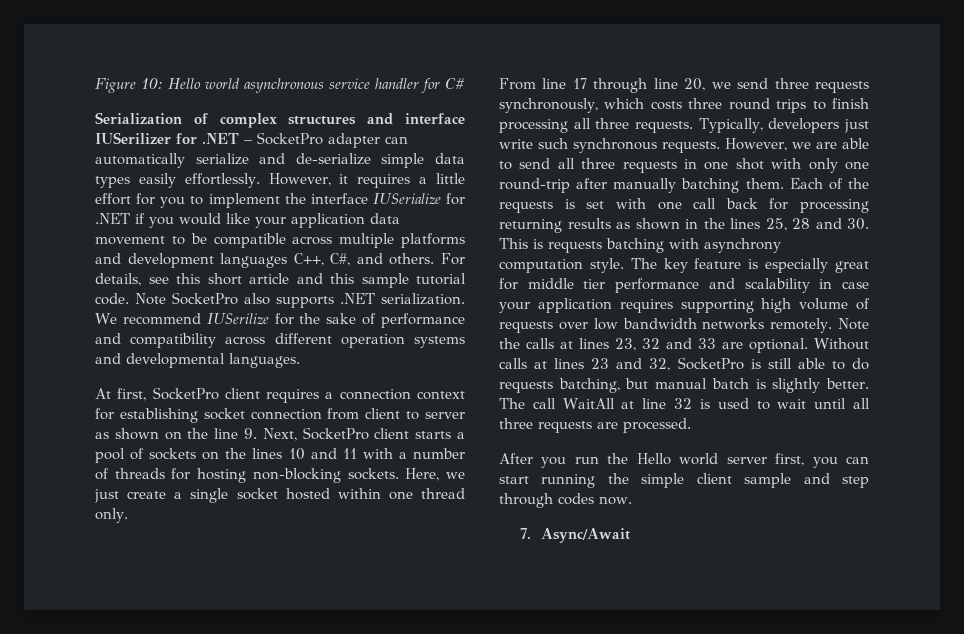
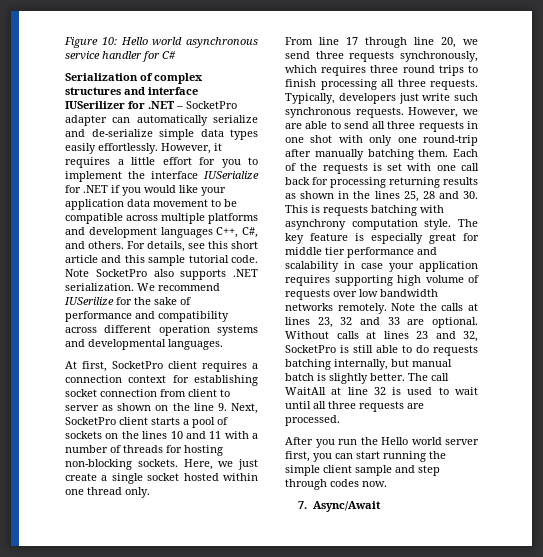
- From line 17 through line 20, we send three requests synchronously, which costs three round trips to finish processing all three requests.
+ From line 17 through line 20, we send three requests synchronously, which requires three round trips to finish processing all three requests.
- Without calls at lines 23 and 32, SocketPro is still able to do requests batching, but manual batch is slightly better.
+ Without calls at lines 23 and 32, SocketPro is still able to do requests batching internally, but manual batch is slightly better.

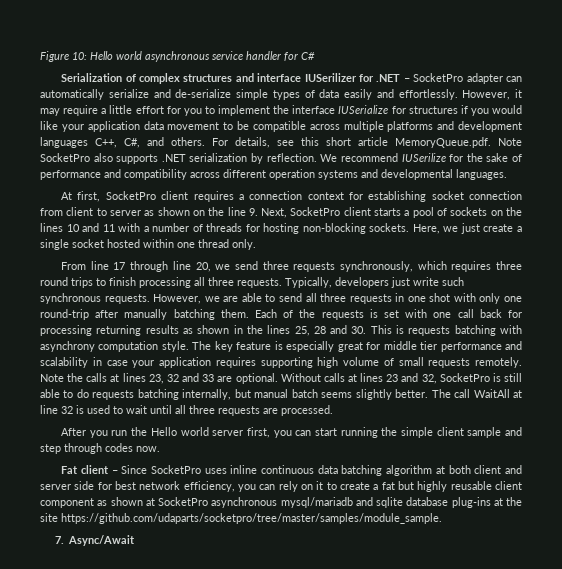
- Serialization of complex structures and interface IUSerilizer for .NET – SocketPro adapter can automatically serialize and de-serialize simple data types easily effortlessly.
+ Serialization of complex structures and interface IUSerilizer for .NET – SocketPro adapter can automatically serialize and de-serialize simple types of data easily and effortlessly.
- However, it requires a little effort for you to implement the interface IUSerialize for .NET if you would like your application data movement to be compatible across multiple platforms and development languages C++, C#, and others.
+ However, it may require a little effort for you to implement the interface IUSerialize for structures if you would like your application data movement to be compatible across multiple platforms and development languages C++, C#, and others.
- For details, see this short article and this sample tutorial code. Note SocketPro also supports .NET serialization.
+ For details, see this short article MemoryQueue.pdf. Note SocketPro also supports .NET serialization by reflection.
- The key feature is especially great for middle tier performance and scalability in case your application requires supporting high volume of requests over low bandwidth networks remotely.
+ The key feature is especially great for middle tier performance and scalability in case your application requires supporting high volume of small requests remotely.
- Without calls at lines 23 and 32, SocketPro is still able to do requests batching internally, but manual batch is slightly better.
+ Without calls at lines 23 and 32, SocketPro is still able to do requests batching internally, but manual batch seems slightly better.
+ Fat client – Since SocketPro uses inline continuous data batching algorithm at both client and server side for best network efficiency, you can rely on it to create a fat but highly reusable client component as shown at SocketPro asynchronous mysql/mariadb and sqlite database plug-ins at the site https://github.com/udaparts/socketpro/tree/master/samples/module_sample.

